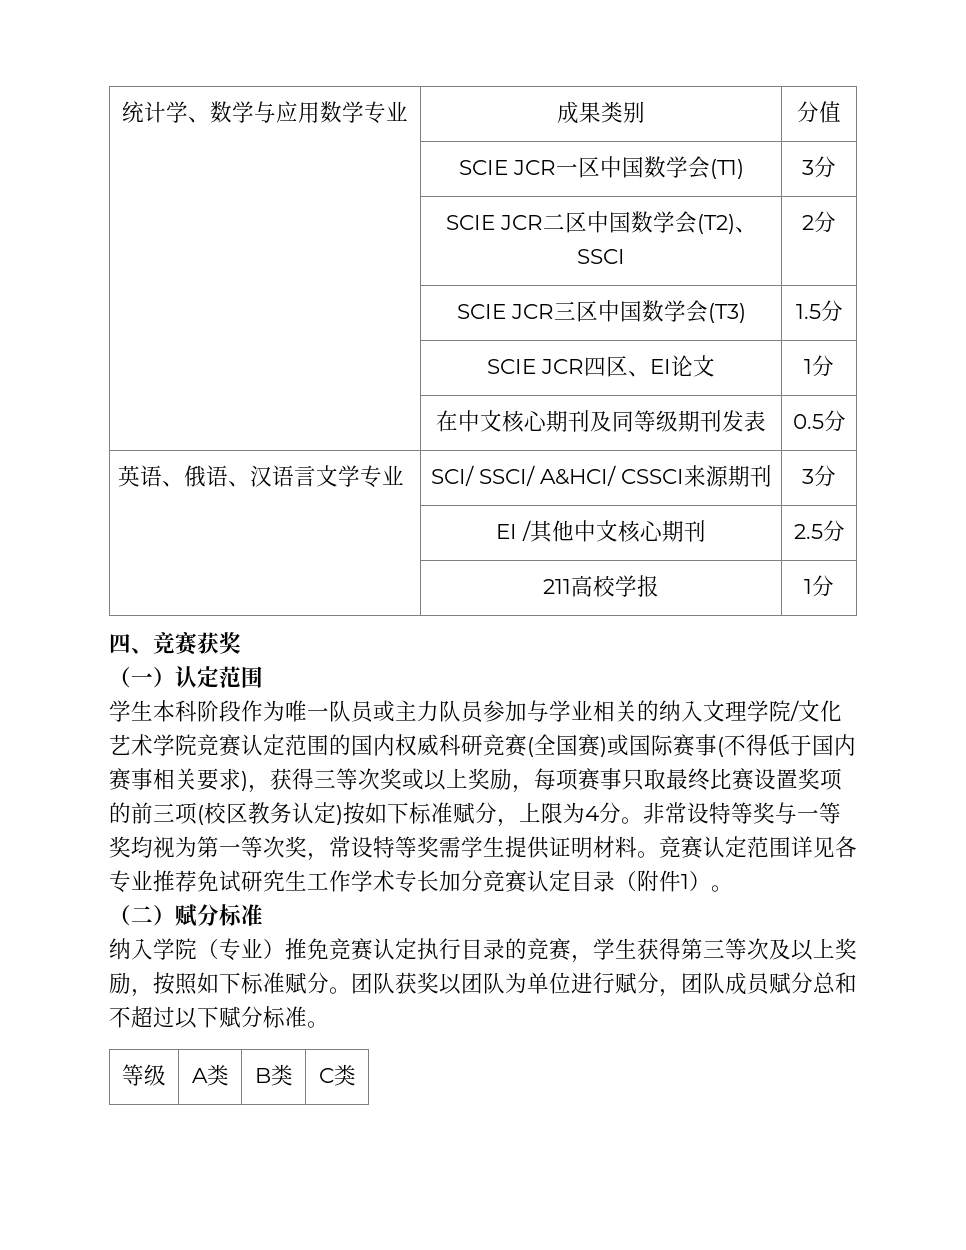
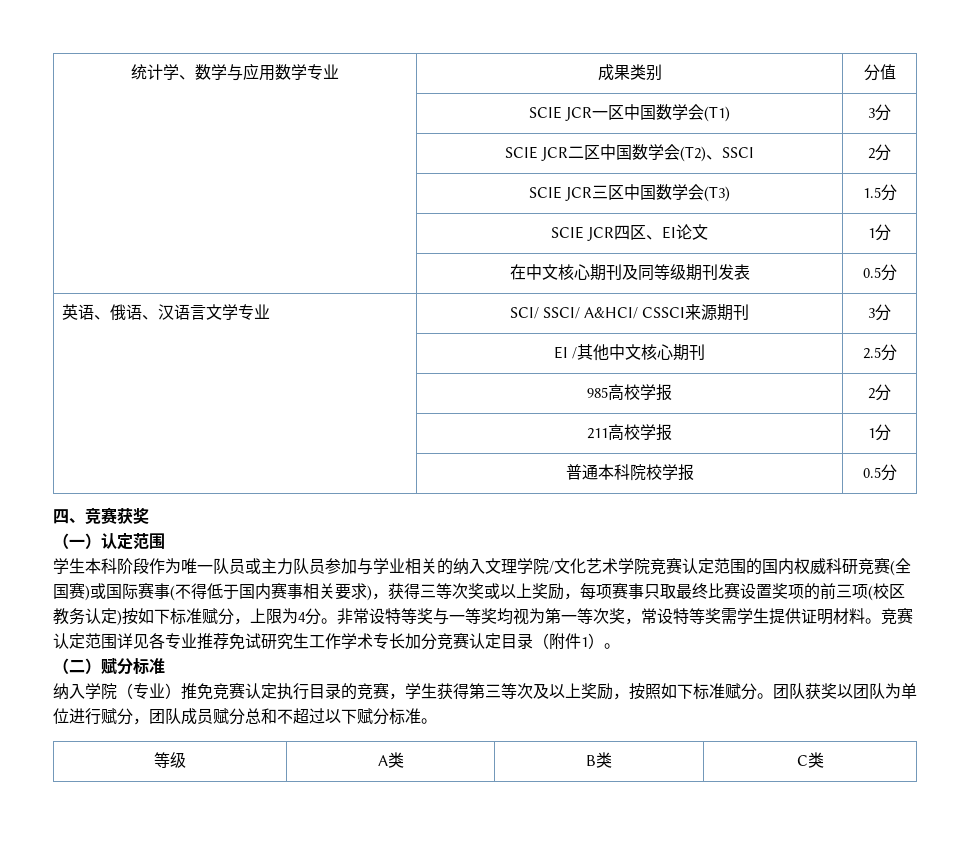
+ | 985高校学报 | 2分
+ | 普通本科院校学报 | 0.5分

